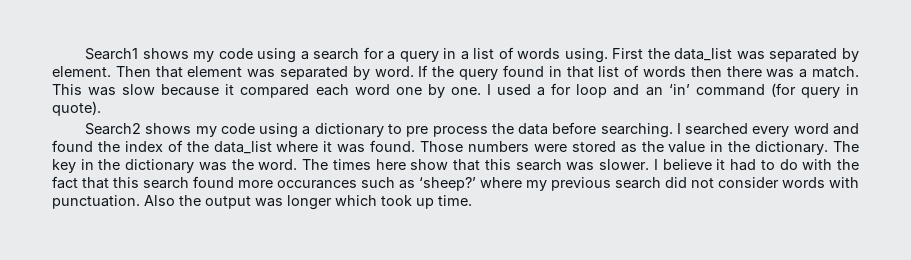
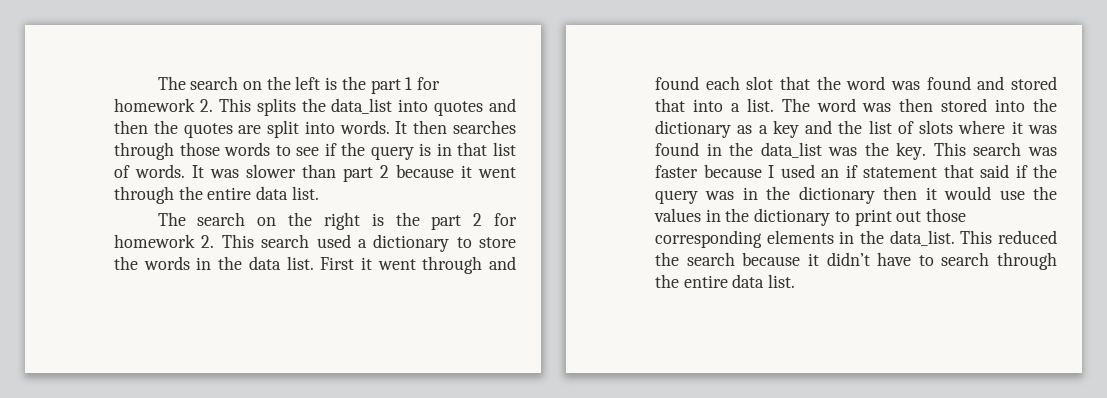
- Search1 shows my code using a search for a query in a list of words using. First the data_list was separated by element. Then that element was separated by word. If the query found in that list of words then there was a match. This was slow because it compared each word one by one. I used a for loop and an ‘in’ command (for query in quote).
- Search2 shows my code using a dictionary to pre process the data before searching. I searched every word and found the index of the data_list where it was found. Those numbers were stored as the value in the dictionary. The key in the dictionary was the word. The times here show that this search was slower. I believe it had to do with the fact that this search found more occurances such as ‘sheep?’ where my previous search did not consider words with punctuation. Also the output was longer which took up time.
+ The search on the left is the part 1 for homework 2. This splits the data_list into quotes and then the quotes are split into words. It then searches through those words to see if the query is in that list of words. It was slower than part 2 because it went through the entire data list.
+ The search on the right is the part 2 for homework 2. This search used a dictionary to store the words in the data list. First it went through and found each slot that the word was found and stored that into a list. The word was then stored into the dictionary as a key and the list of slots where it was found in the data_list was the key. This search was faster because I used an if statement that said if the query was in the dictionary then it would use the values in the dictionary to print out those corresponding elements in the data_list. This reduced the search because it didn’t have to search through the entire data list.

